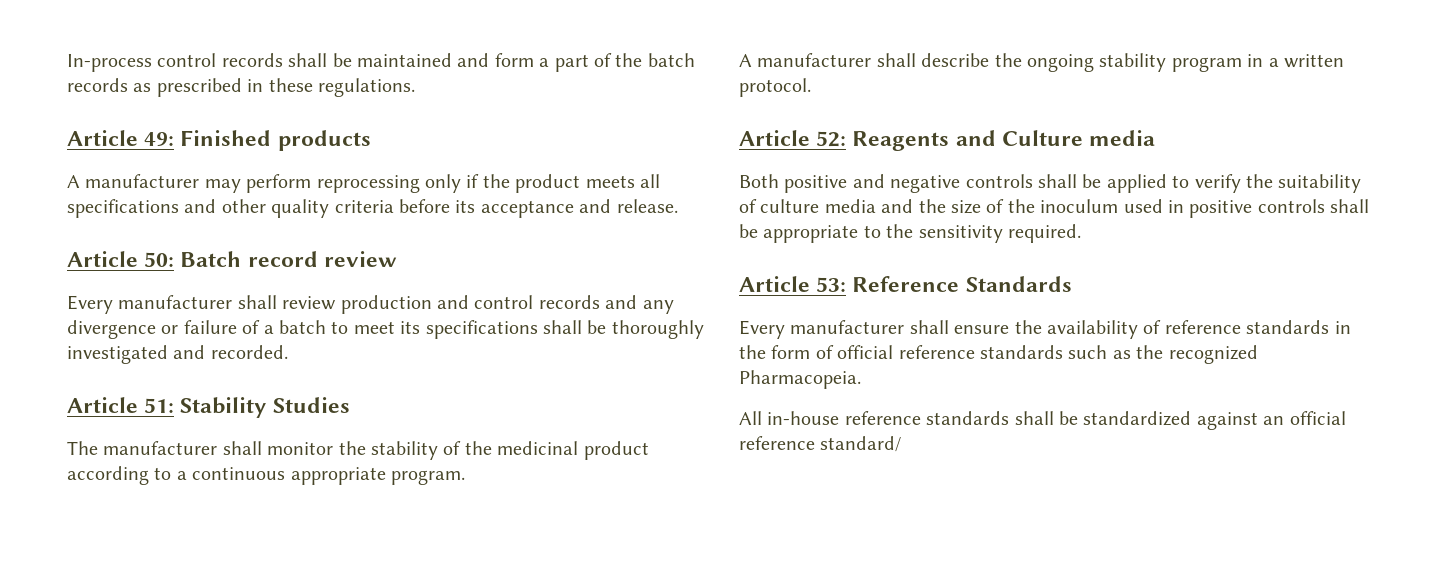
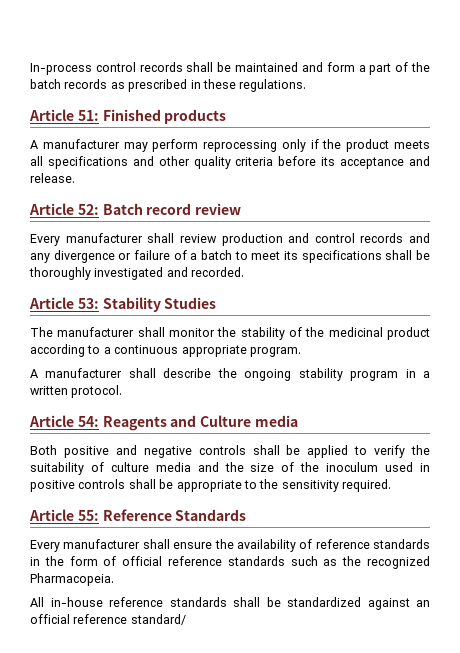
- Article 49: Finished products
+ Article 51: Finished products
- Article 50: Batch record review
+ Article 52: Batch record review
- Article 51: Stability Studies
+ Article 53: Stability Studies
- Article 52: Reagents and Culture media
+ Article 54: Reagents and Culture media
- Article 53: Reference Standards
+ Article 55: Reference Standards

